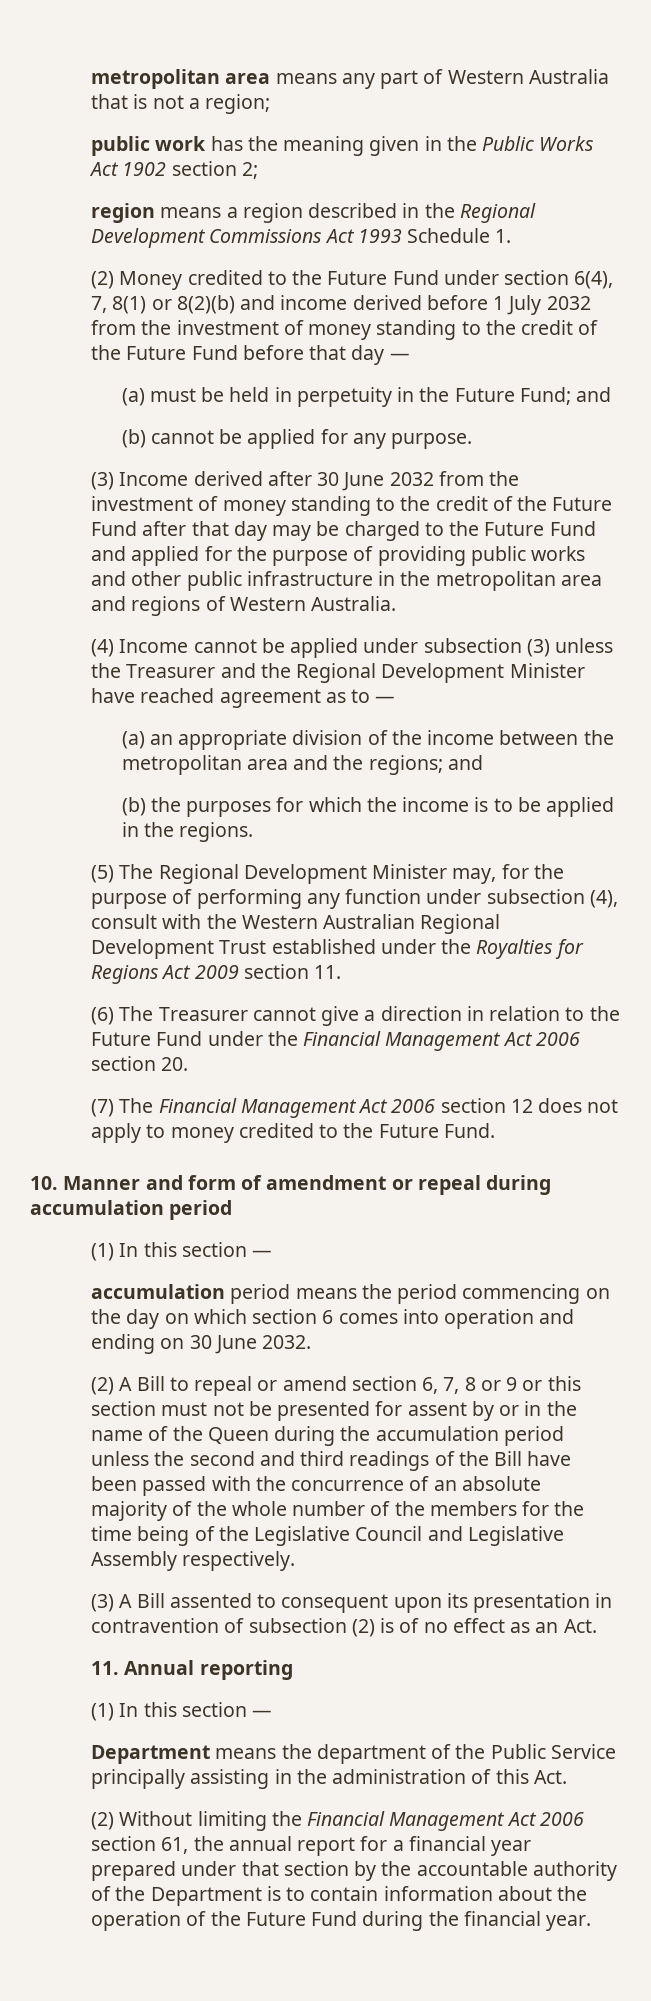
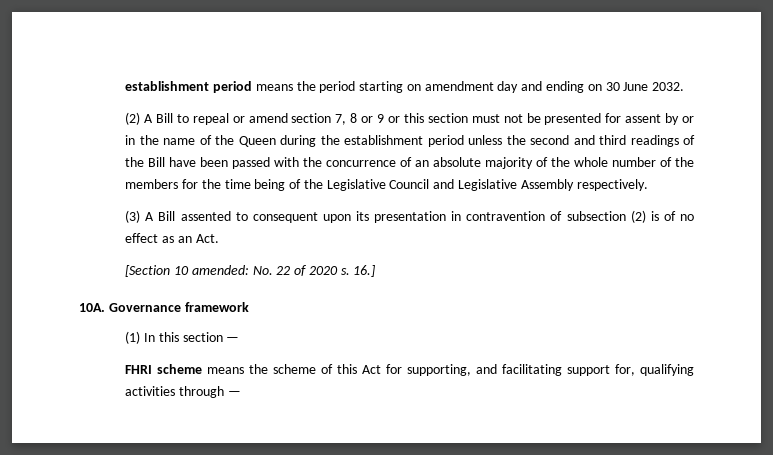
- metropolitan area means any part of Western Australia that is not a region;
- public work has the meaning given in the Public Works Act 1902 section 2;
- region means a region described in the Regional Development Commissions Act 1993 Schedule 1.
- (2) Money credited to the Future Fund under section 6(4), 7, 8(1) or 8(2)(b) and income derived before 1 July 2032 from the investment of money standing to the credit of the Future Fund before that day —
- (a) must be held in perpetuity in the Future Fund; and
- (b) cannot be applied for any purpose.
- (3) Income derived after 30 June 2032 from the investment of money standing to the credit of the Future Fund after that day may be charged to the Future Fund and applied for the purpose of providing public works and other public infrastructure in the metropolitan area and regions of Western Australia.
- (4) Income cannot be applied under subsection (3) unless the Treasurer and the Regional Development Minister have reached agreement as to —
- (a) an appropriate division of the income between the metropolitan area and the regions; and
- (b) the purposes for which the income is to be applied in the regions.
- (5) The Regional Development Minister may, for the purpose of performing any function under subsection (4), consult with the Western Australian Regional Development Trust established under the Royalties for Regions Act 2009 section 11.
- (6) The Treasurer cannot give a direction in relation to the Future Fund under the Financial Management Act 2006 section 20.
- (7) The Financial Management Act 2006 section 12 does not apply to money credited to the Future Fund.
- 10. Manner and form of amendment or repeal during accumulation period
- (1) In this section —
- accumulation period means the period commencing on the day on which section 6 comes into operation and ending on 30 June 2032.
+ establishment period means the period starting on amendment day and ending on 30 June 2032.
- (2) A Bill to repeal or amend section 6, 7, 8 or 9 or this section must not be presented for assent by or in the name of the Queen during the accumulation period unless the second and third readings of the Bill have been passed with the concurrence of an absolute majority of the whole number of the members for the time being of the Legislative Council and Legislative Assembly respectively.
+ (2) A Bill to repeal or amend section 7, 8 or 9 or this section must not be presented for assent by or in the name of the Queen during the establishment period unless the second and third readings of the Bill have been passed with the concurrence of an absolute majority of the whole number of the members for the time being of the Legislative Council and Legislative Assembly respectively.
- 11. Annual reporting
+ [Section 10 amended: No. 22 of 2020 s. 16.]
+ 10A. Governance framework
  (1) In this section —
- Department means the department of the Public Service principally assisting in the administration of this Act.
- (2) Without limiting the Financial Management Act 2006 section 61, the annual report for a financial year prepared under that section by the accountable authority of the Department is to contain information about the operation of the Future Fund during the financial year.
+ FHRI scheme means the scheme of this Act for supporting, and facilitating support for, qualifying activities through —

